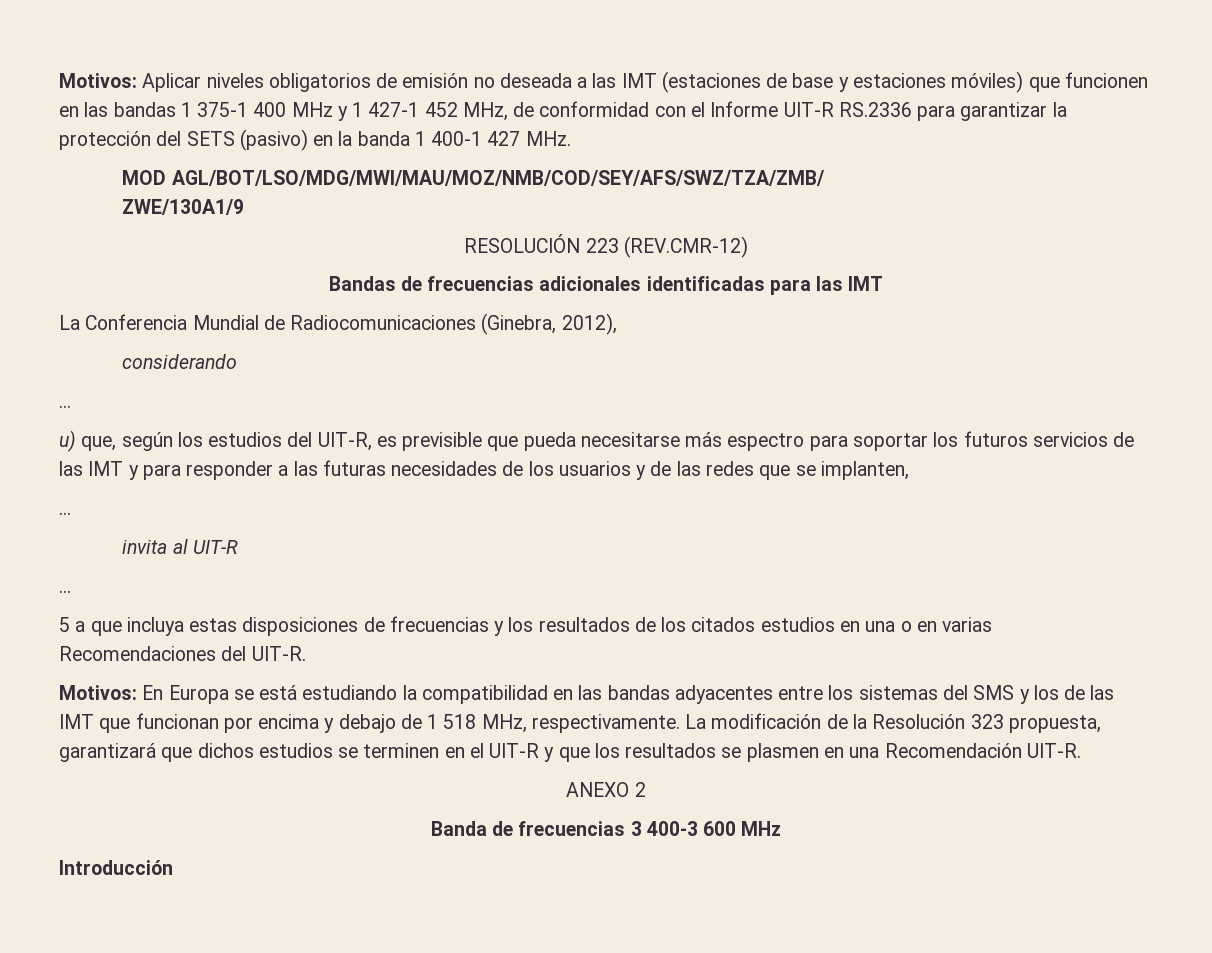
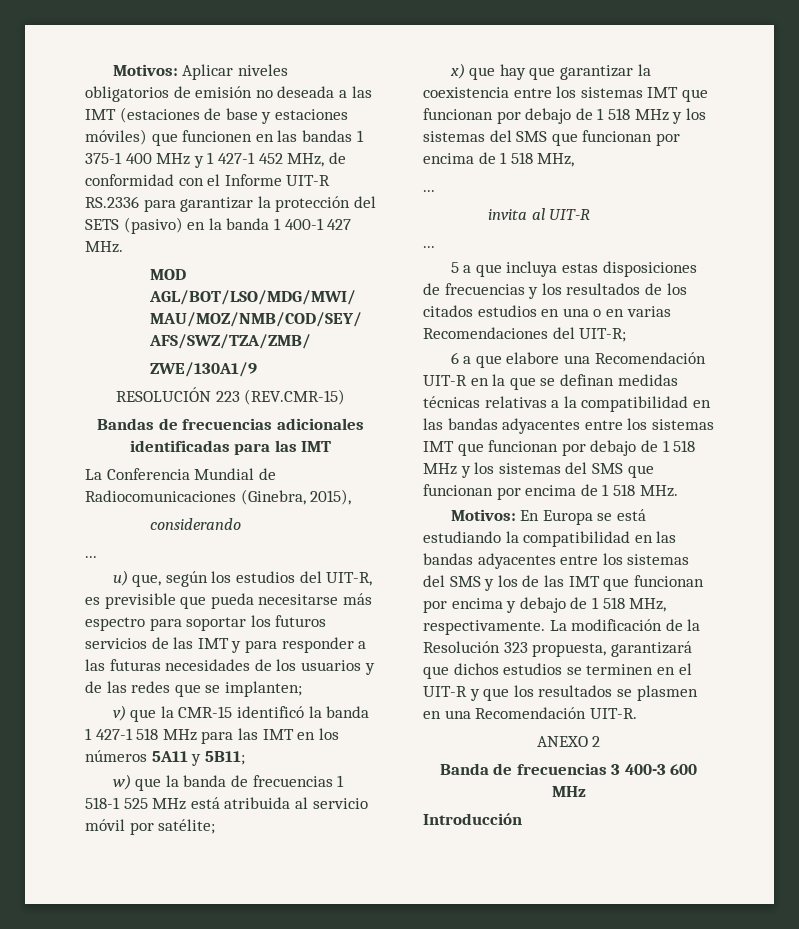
- RESOLUCIÓN 223 (REV.CMR-12)
+ RESOLUCIÓN 223 (REV.CMR-15)
- La Conferencia Mundial de Radiocomunicaciones (Ginebra, 2012),
+ La Conferencia Mundial de Radiocomunicaciones (Ginebra, 2015),
- u) que, según los estudios del UIT-R, es previsible que pueda necesitarse más espectro para soportar los futuros servicios de las IMT y para responder a las futuras necesidades de los usuarios y de las redes que se implanten,
+ u) que, según los estudios del UIT-R, es previsible que pueda necesitarse más espectro para soportar los futuros servicios de las IMT y para responder a las futuras necesidades de los usuarios y de las redes que se implanten;
+ v) que la CMR-15 identificó la banda 1 427-1 518 MHz para las IMT en los números 5A11 y 5B11;
+ w) que la banda de frecuencias 1 518-1 525 MHz está atribuida al servicio móvil por satélite;
+ x) que hay que garantizar la coexistencia entre los sistemas IMT que funcionan por debajo de 1 518 MHz y los sistemas del SMS que funcionan por encima de 1 518 MHz,
- 5 a que incluya estas disposiciones de frecuencias y los resultados de los citados estudios en una o en varias Recomendaciones del UIT-R.
+ 5 a que incluya estas disposiciones de frecuencias y los resultados de los citados estudios en una o en varias Recomendaciones del UIT-R;
+ 6 a que elabore una Recomendación UIT-R en la que se definan medidas técnicas relativas a la compatibilidad en las bandas adyacentes entre los sistemas IMT que funcionan por debajo de 1 518 MHz y los sistemas del SMS que funcionan por encima de 1 518 MHz.

